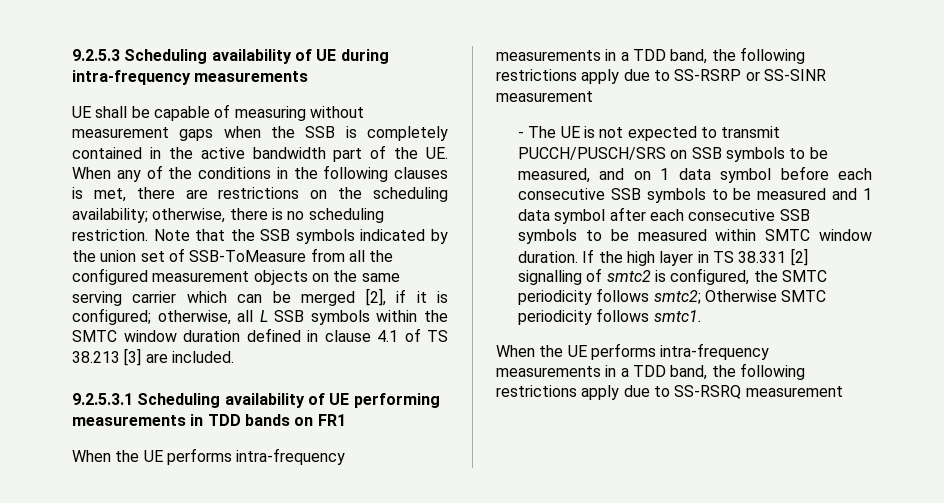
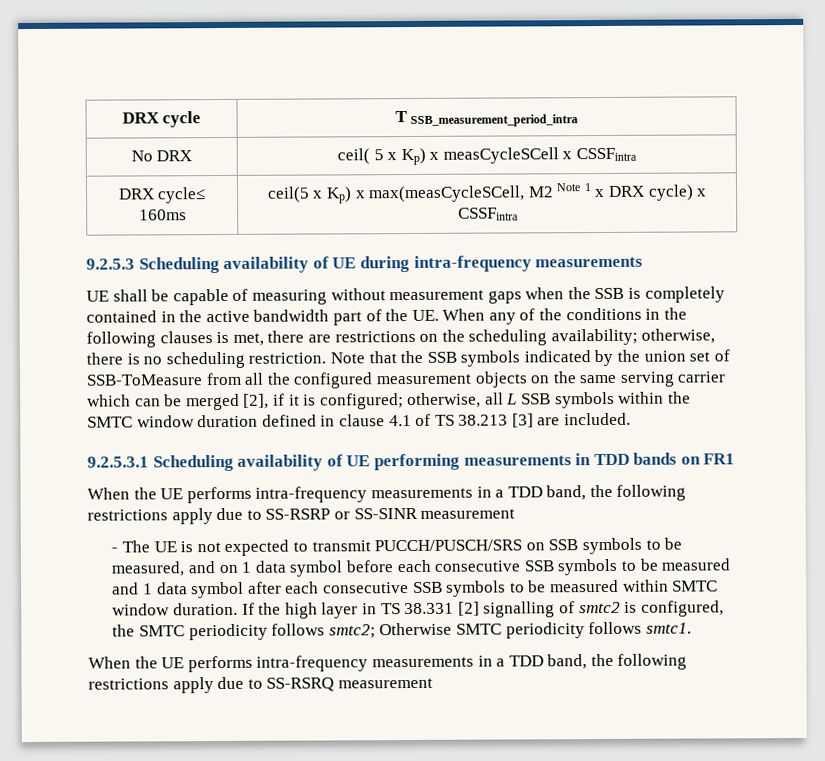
+ DRX cycle | T SSB_measurement_period_intra
+ No DRX | ceil( 5 x Kp) x measCycleSCell x CSSFintra
+ DRX cycle≤ 160ms | ceil(5 x Kp) x max(measCycleSCell, M2 Note 1 x DRX cycle) x CSSFintra

